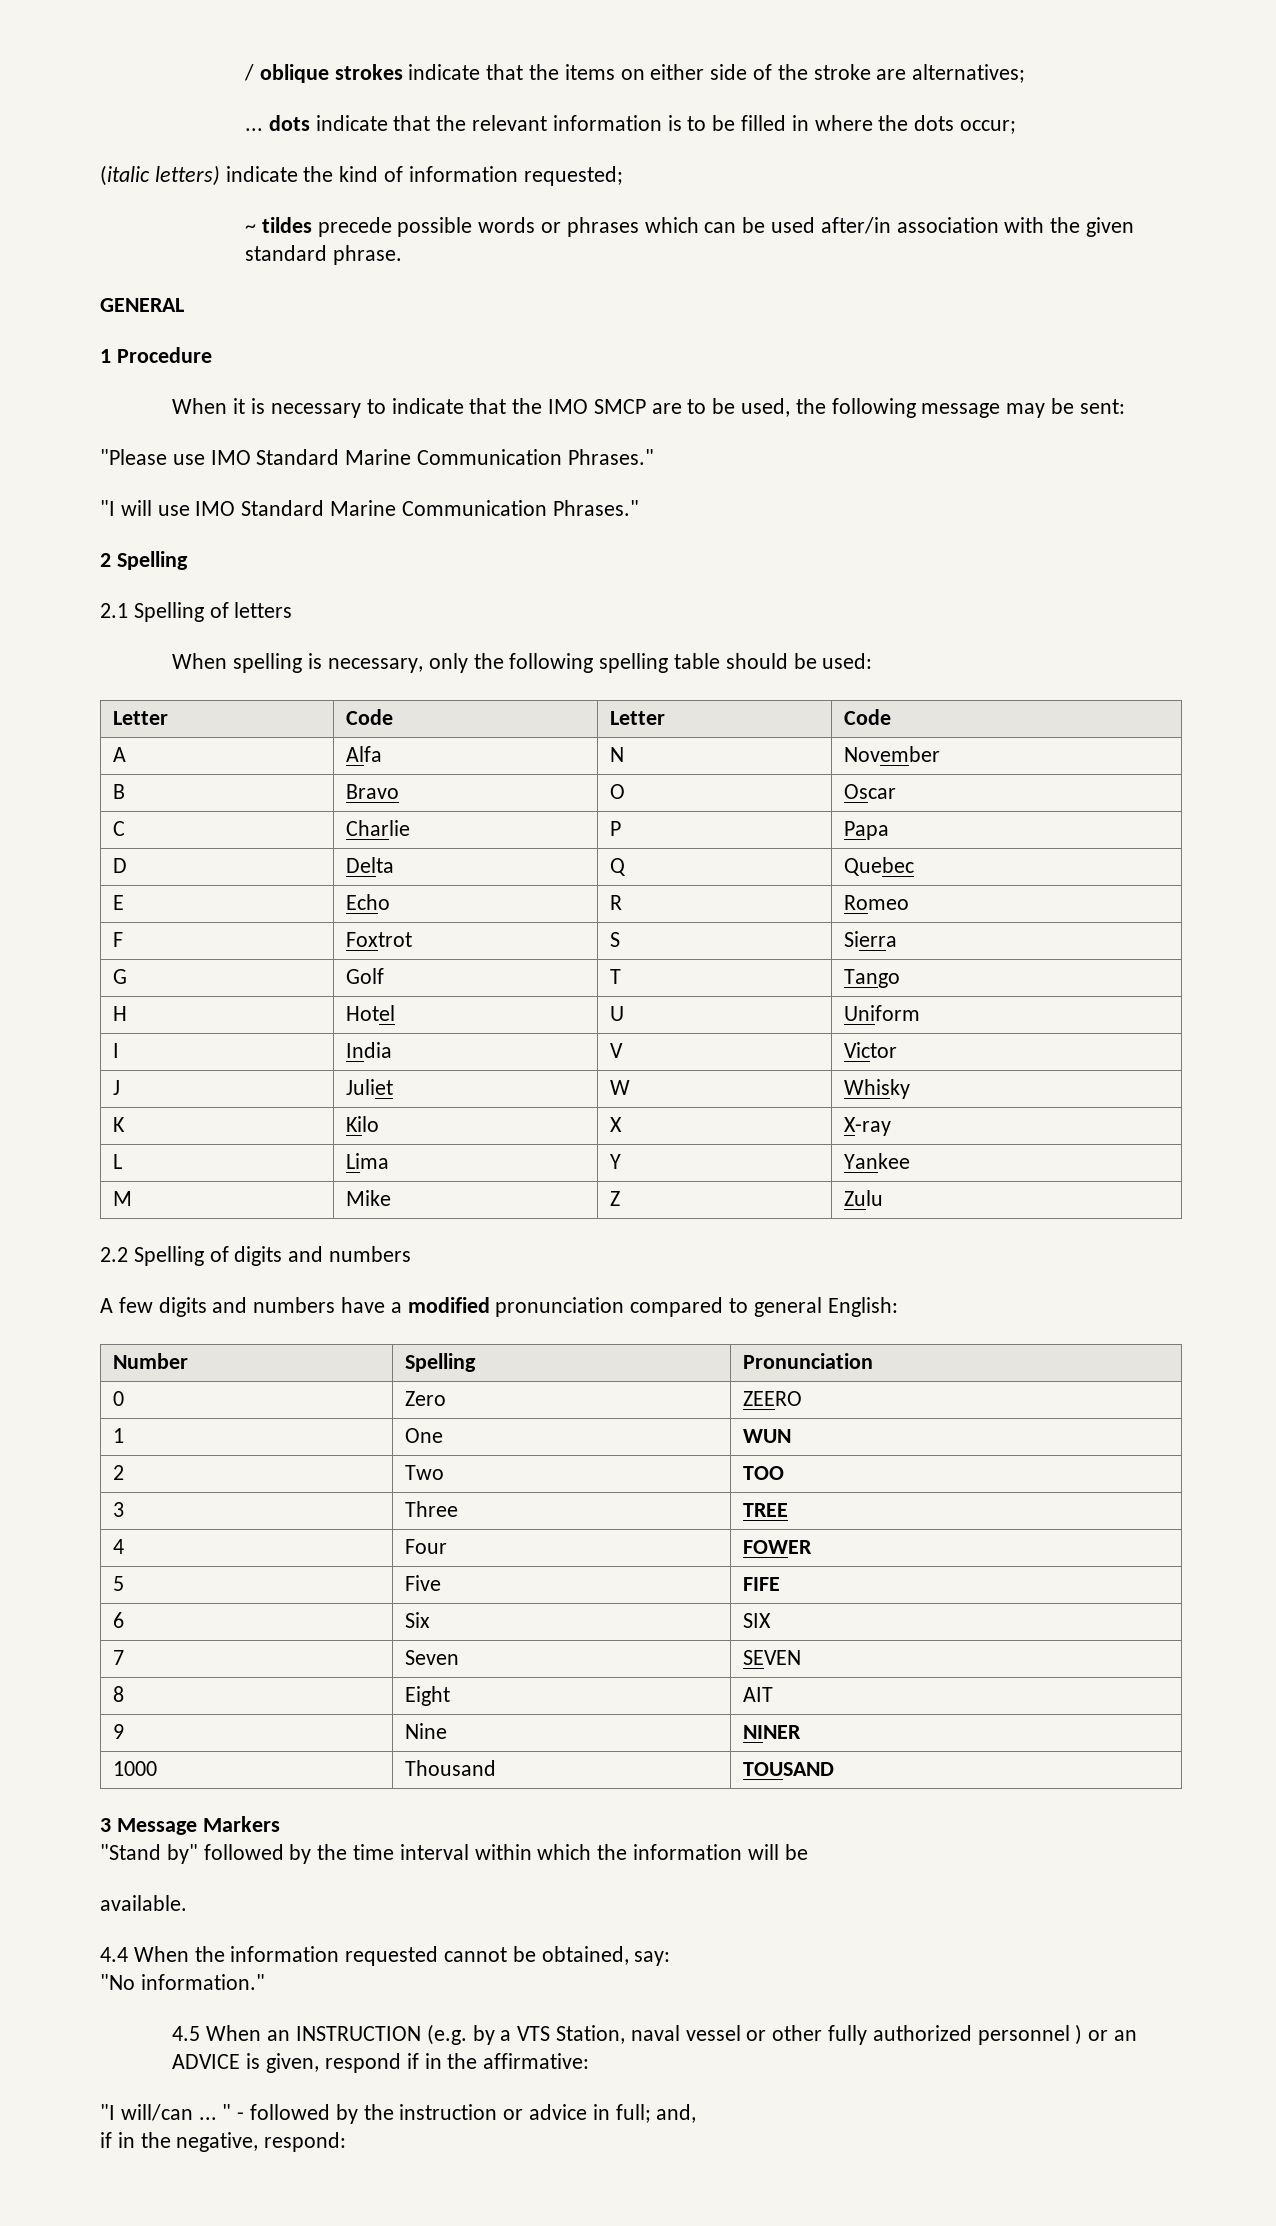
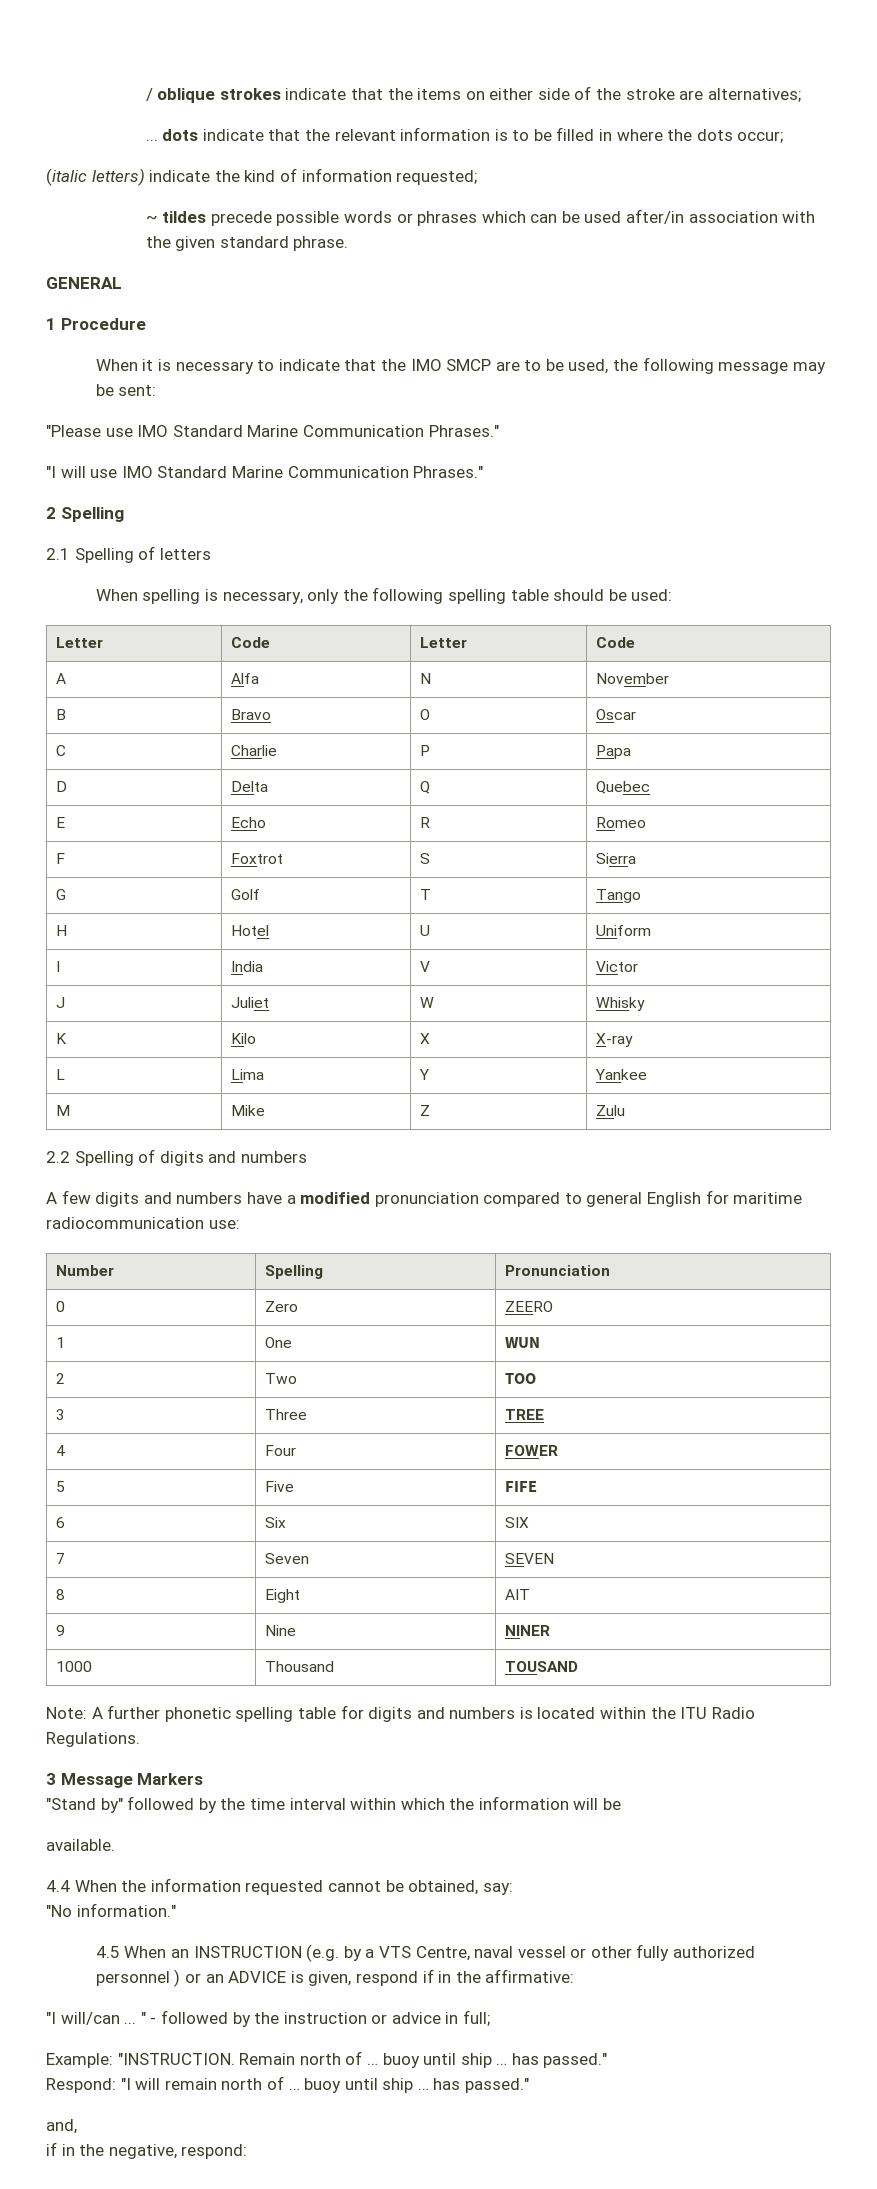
- A few digits and numbers have a modified pronunciation compared to general English:
+ A few digits and numbers have a modified pronunciation compared to general English for maritime radiocommunication use:
+ Note: A further phonetic spelling table for digits and numbers is located within the ITU Radio Regulations.
- 4.5 When an INSTRUCTION (e.g. by a VTS Station, naval vessel or other fully authorized personnel ) or an ADVICE is given, respond if in the affirmative:
+ 4.5 When an INSTRUCTION (e.g. by a VTS Centre, naval vessel or other fully authorized personnel ) or an ADVICE is given, respond if in the affirmative:
- " - followed by the instruction or advice in full; and,
+ " - followed by the instruction or advice in full;
+ Example: "INSTRUCTION. Remain north of … buoy until ship … has passed."
+ Respond: "I will remain north of … buoy until ship … has passed."
+ and,

